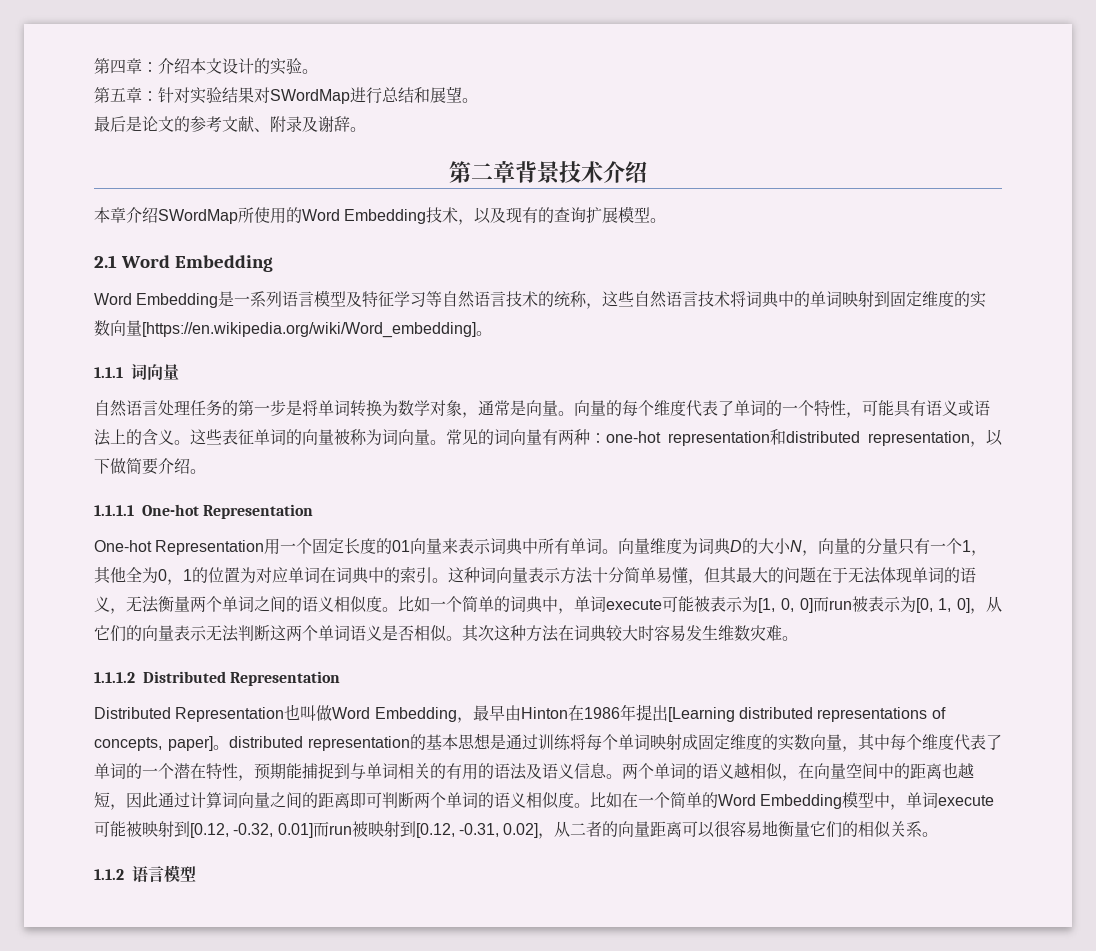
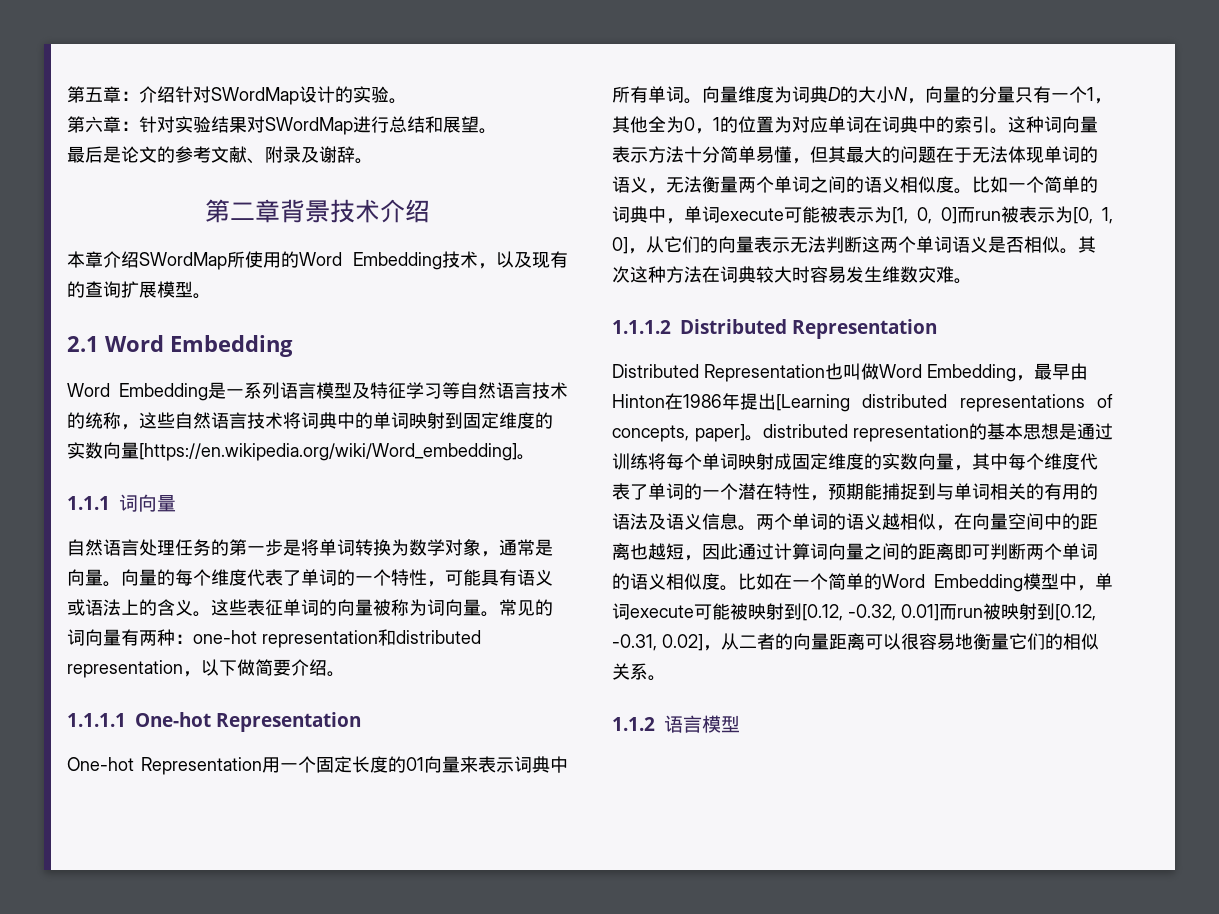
- 第四章：介绍本文设计的实验。
+ 第五章：介绍针对SWordMap设计的实验。
- 第五章：针对实验结果对SWordMap进行总结和展望。
+ 第六章：针对实验结果对SWordMap进行总结和展望。

